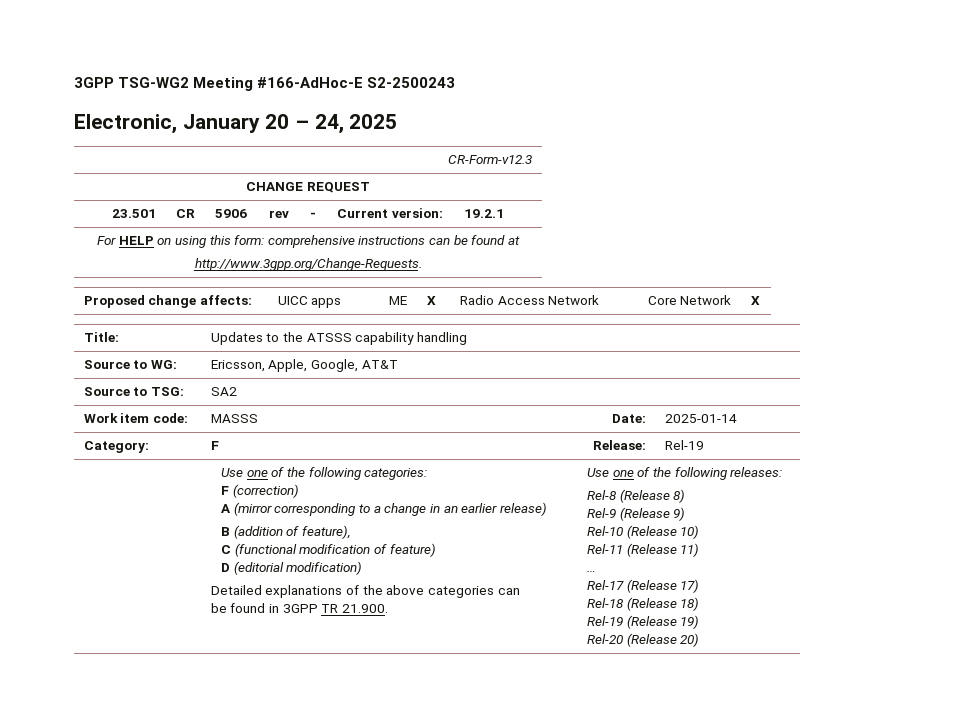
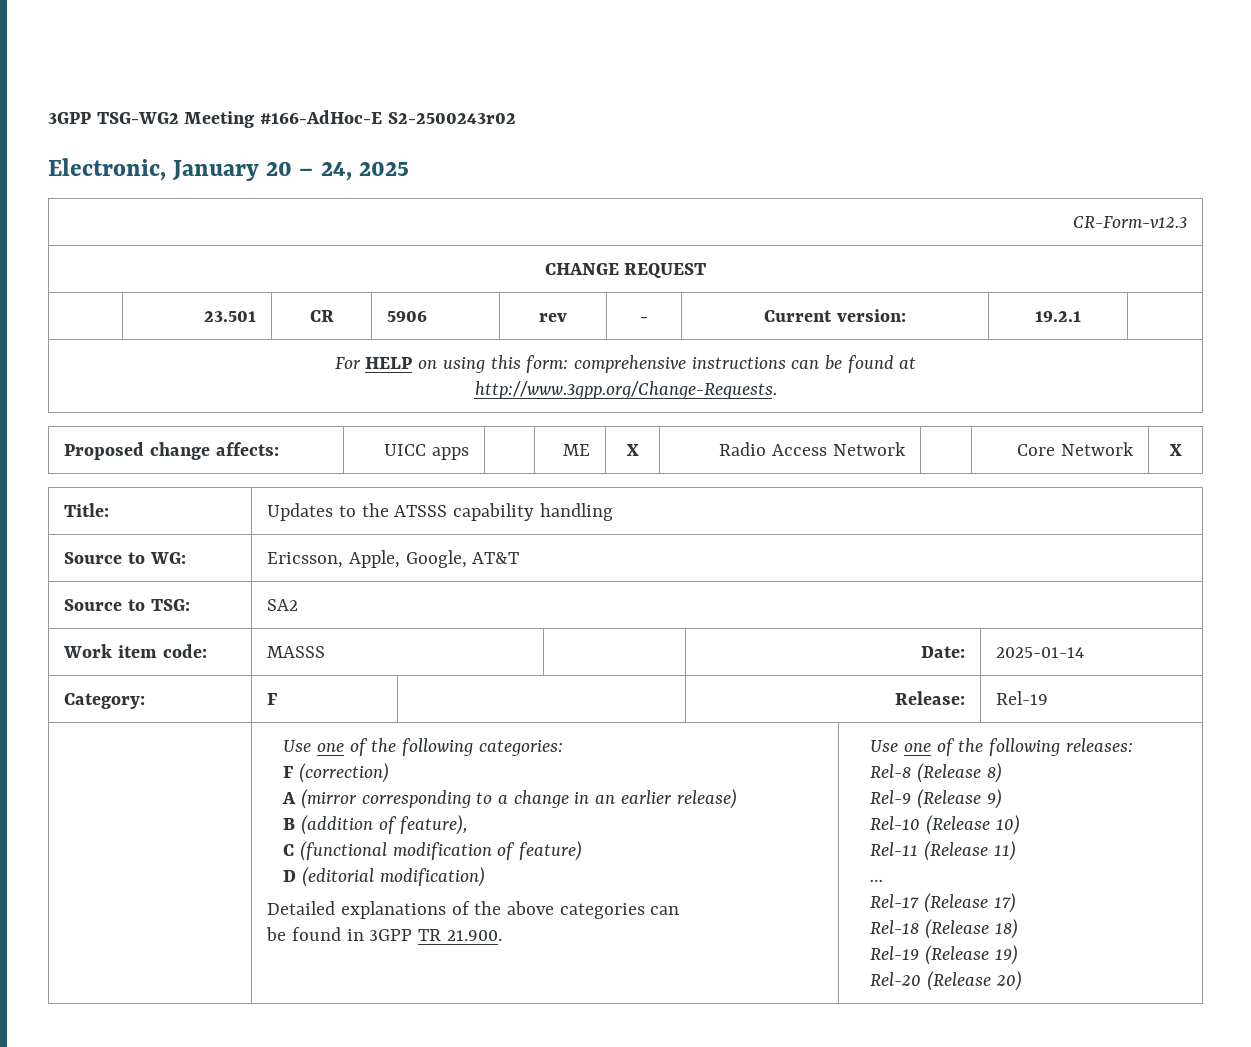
- 3GPP TSG-WG2 Meeting #166-AdHoc-E S2-2500243
+ 3GPP TSG-WG2 Meeting #166-AdHoc-E S2-2500243r02

